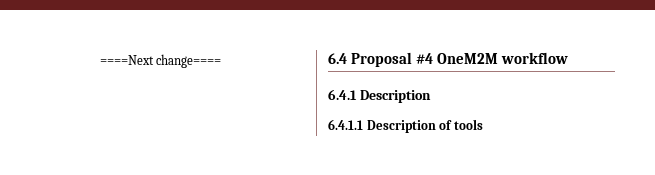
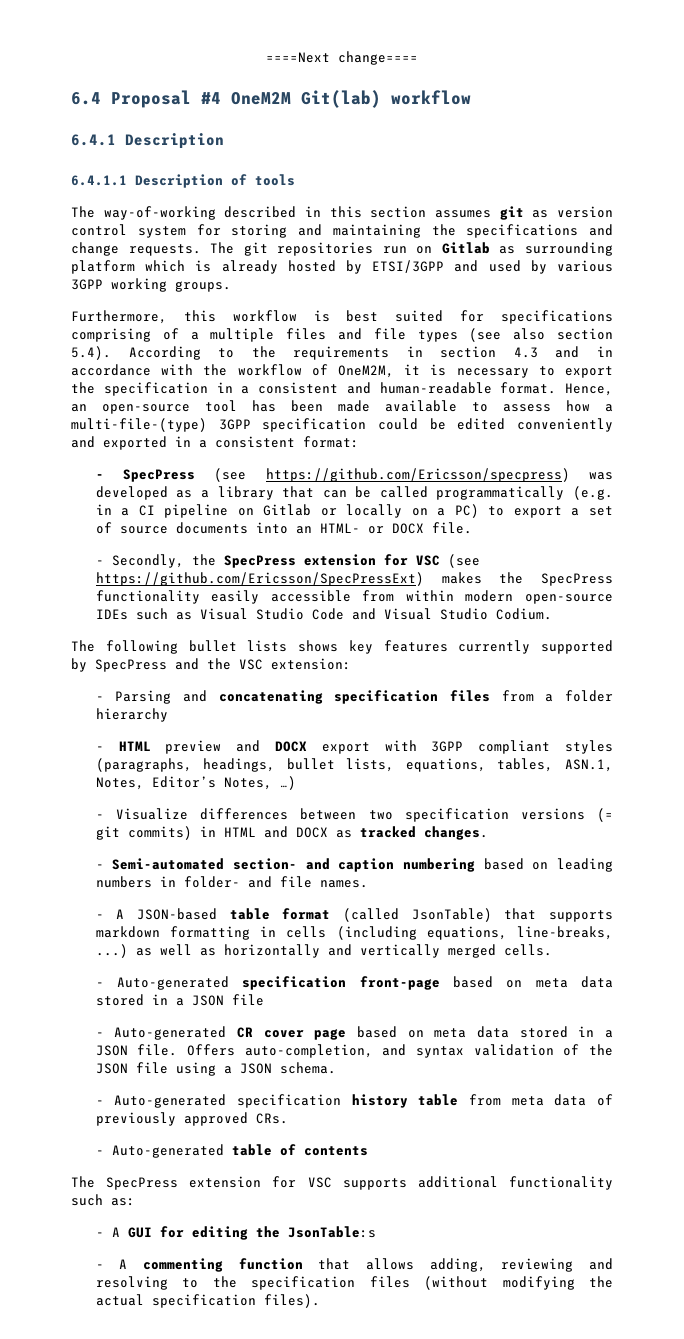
- 6.4 Proposal #4 OneM2M workflow
+ 6.4 Proposal #4 OneM2M Git(lab) workflow
+ The way-of-working described in this section assumes git as version control system for storing and maintaining the specifications and change requests. The git repositories run on Gitlab as surrounding platform which is already hosted by ETSI/3GPP and used by various 3GPP working groups.
+ Furthermore, this workflow is best suited for specifications comprising of a multiple files and file types (see also section 5.4). According to the requirements in section 4.3 and in accordance with the workflow of OneM2M, it is necessary to export the specification in a consistent and human-readable format. Hence, an open-source tool has been made available to assess how a multi-file-(type) 3GPP specification could be edited conveniently and exported in a consistent format:
+ - SpecPress (see https://github.com/Ericsson/specpress) was developed as a library that can be called programmatically (e.g. in a CI pipeline on Gitlab or locally on a PC) to export a set of source documents into an HTML- or DOCX file.
+ - Secondly, the SpecPress extension for VSC (see https://github.com/Ericsson/SpecPressExt) makes the SpecPress functionality easily accessible from within modern open-source IDEs such as Visual Studio Code and Visual Studio Codium.
+ The following bullet lists shows key features currently supported by SpecPress and the VSC extension:
+ - Parsing and concatenating specification files from a folder hierarchy
+ - HTML preview and DOCX export with 3GPP compliant styles (paragraphs, headings, bullet lists, equations, tables, ASN.1, Notes, Editor’s Notes, …)
+ - Visualize differences between two specification versions (= git commits) in HTML and DOCX as tracked changes.
+ - Semi-automated section- and caption numbering based on leading numbers in folder- and file names.
+ - A JSON-based table format (called JsonTable) that supports markdown formatting in cells (including equations, line-breaks, ...) as well as horizontally and vertically merged cells.
+ - Auto-generated specification front-page based on meta data stored in a JSON file
+ - Auto-generated CR cover page based on meta data stored in a JSON file. Offers auto-completion, and syntax validation of the JSON file using a JSON schema.
+ - Auto-generated specification history table from meta data of previously approved CRs.
+ - Auto-generated table of contents
+ The SpecPress extension for VSC supports additional functionality such as:
+ - A GUI for editing the JsonTable:s
+ - A commenting function that allows adding, reviewing and resolving to the specification files (without modifying the actual specification files).

